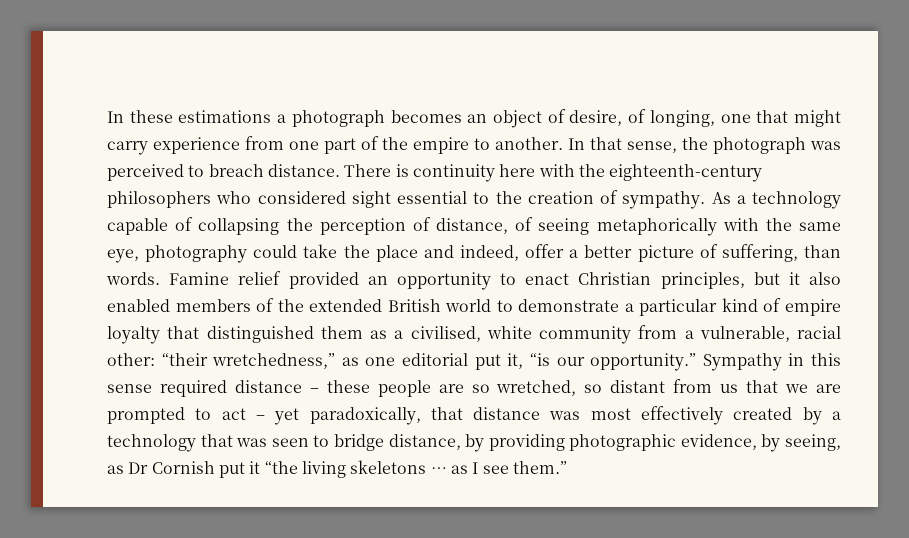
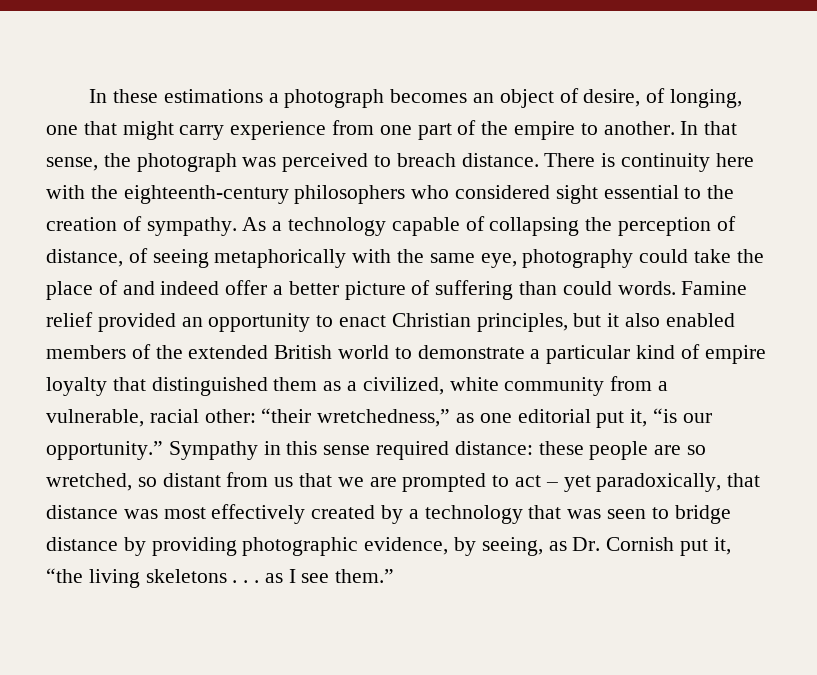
- As a technology capable of collapsing the perception of distance, of seeing metaphorically with the same eye, photography could take the place and indeed, offer a better picture of suffering, than words.
+ As a technology capable of collapsing the perception of distance, of seeing metaphorically with the same eye, photography could take the place of and indeed offer a better picture of suffering than could words.
- Famine relief provided an opportunity to enact Christian principles, but it also enabled members of the extended British world to demonstrate a particular kind of empire loyalty that distinguished them as a civilised, white community from a vulnerable, racial other: “their wretchedness,” as one editorial put it, “is our opportunity.”
+ Famine relief provided an opportunity to enact Christian principles, but it also enabled members of the extended British world to demonstrate a particular kind of empire loyalty that distinguished them as a civilized, white community from a vulnerable, racial other: “their wretchedness,” as one editorial put it, “is our opportunity.”
- Sympathy in this sense required distance – these people are so wretched, so distant from us that we are prompted to act – yet paradoxically, that distance was most effectively created by a technology that was seen to bridge distance, by providing photographic evidence, by seeing, as Dr Cornish put it “the living skeletons … as I see them.”
+ Sympathy in this sense required distance: these people are so wretched, so distant from us that we are prompted to act – yet paradoxically, that distance was most effectively created by a technology that was seen to bridge distance by providing photographic evidence, by seeing, as Dr. Cornish put it, “the living skeletons . . . as I see them.”

